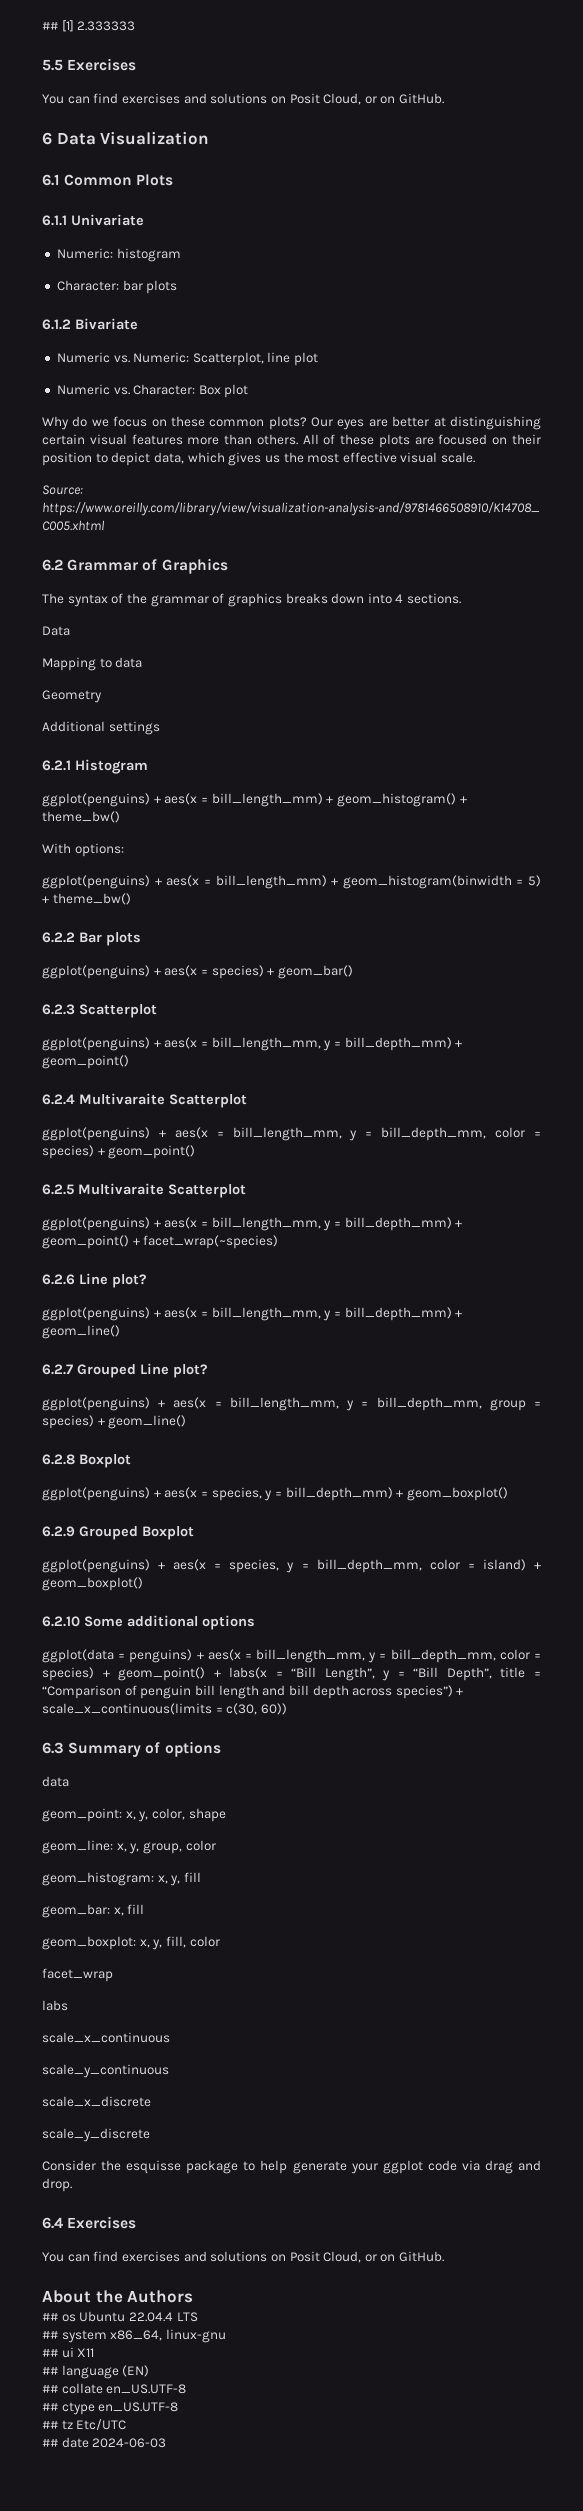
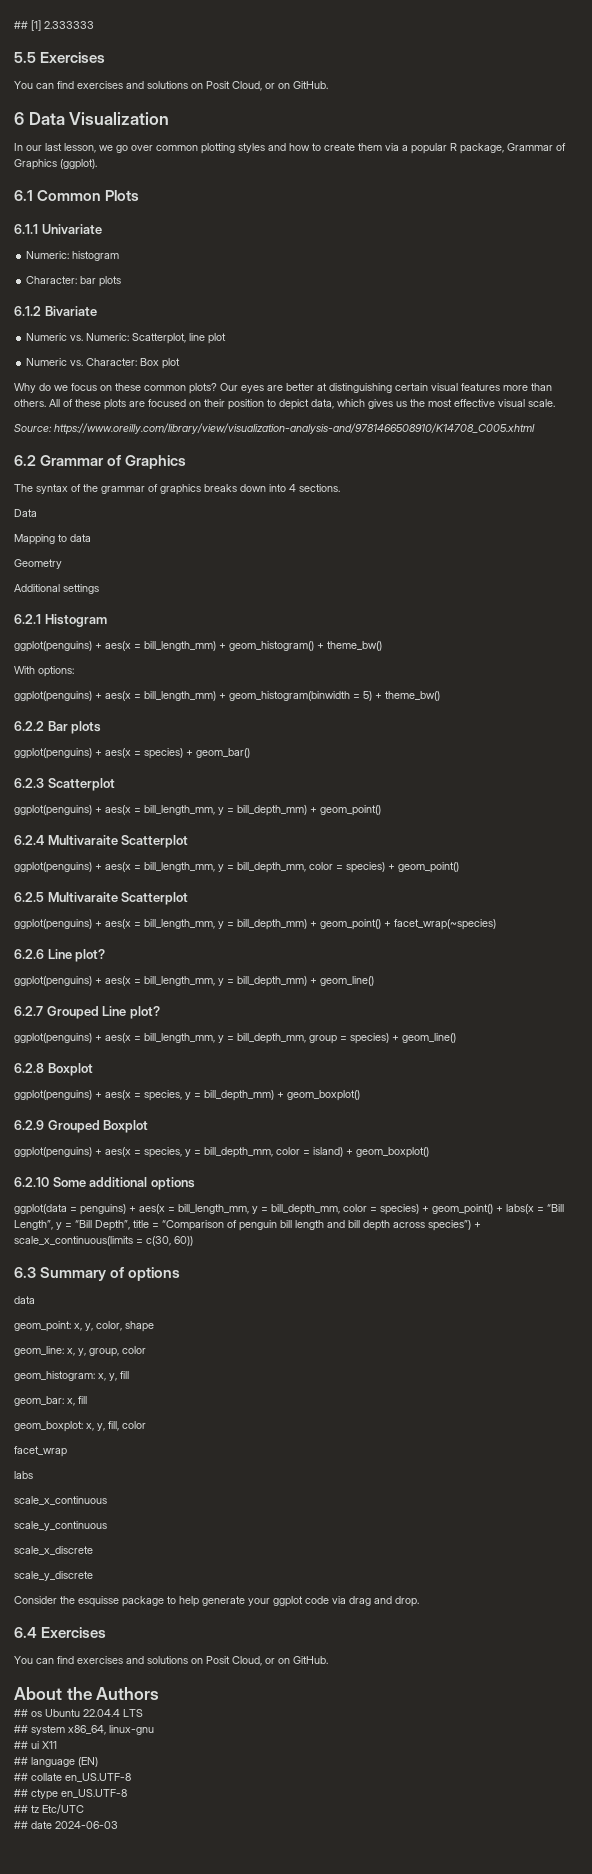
+ In our last lesson, we go over common plotting styles and how to create them via a popular R package, Grammar of Graphics (ggplot).

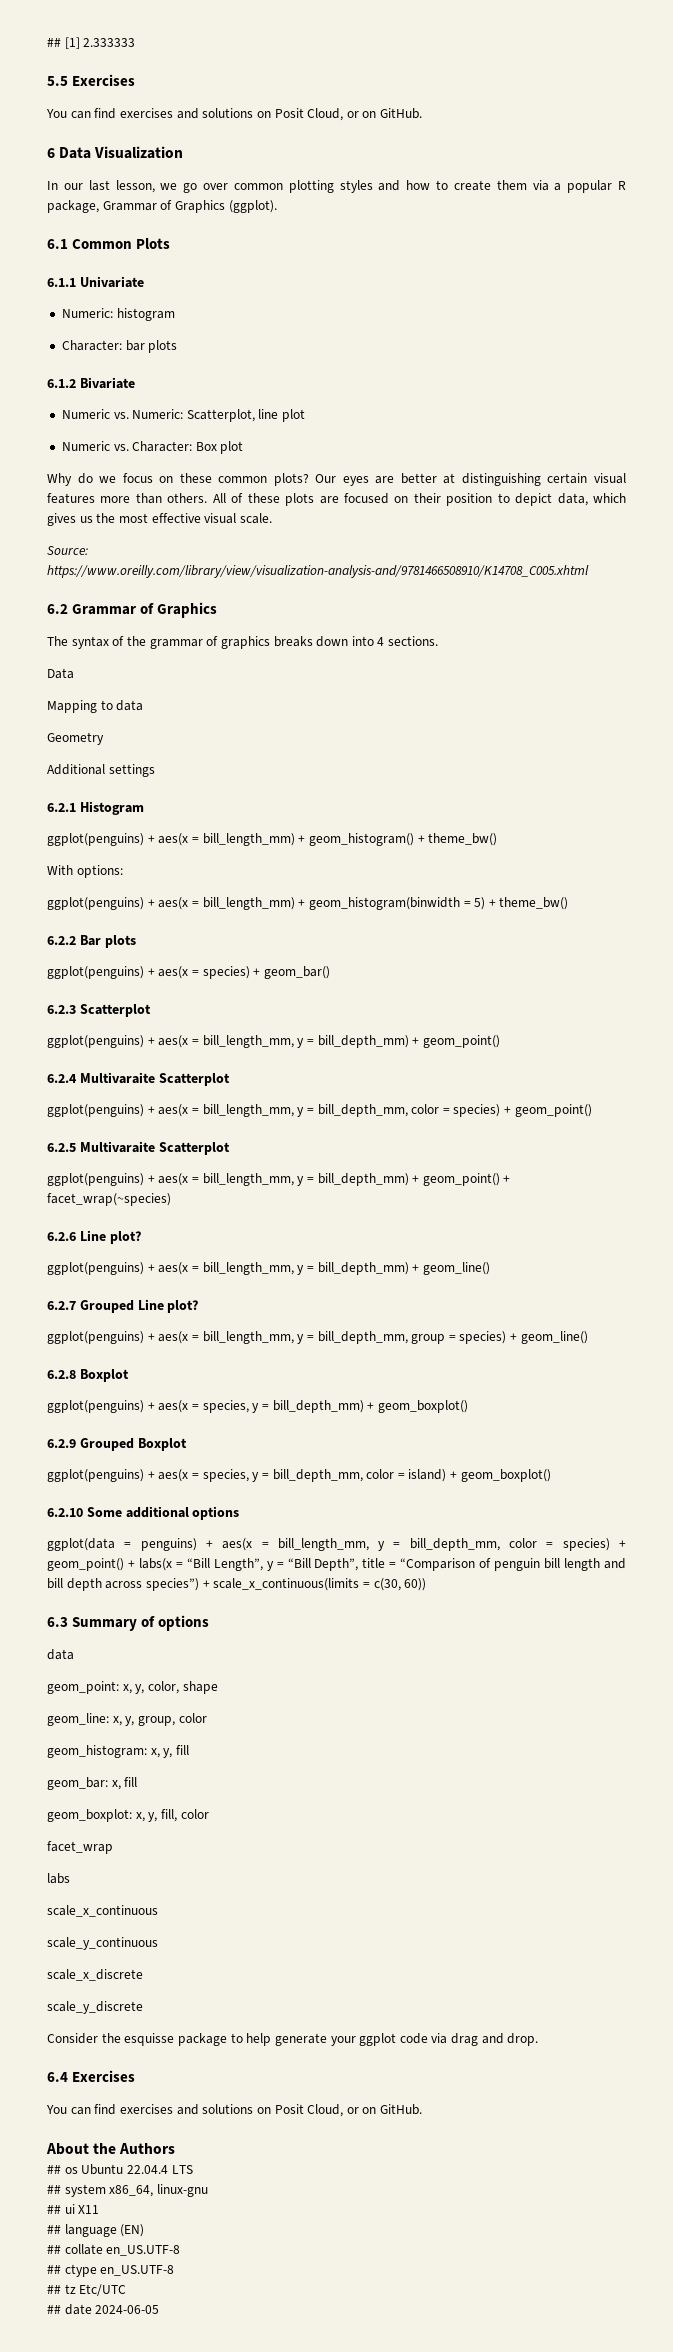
- ## date 2024-06-03
+ ## date 2024-06-05

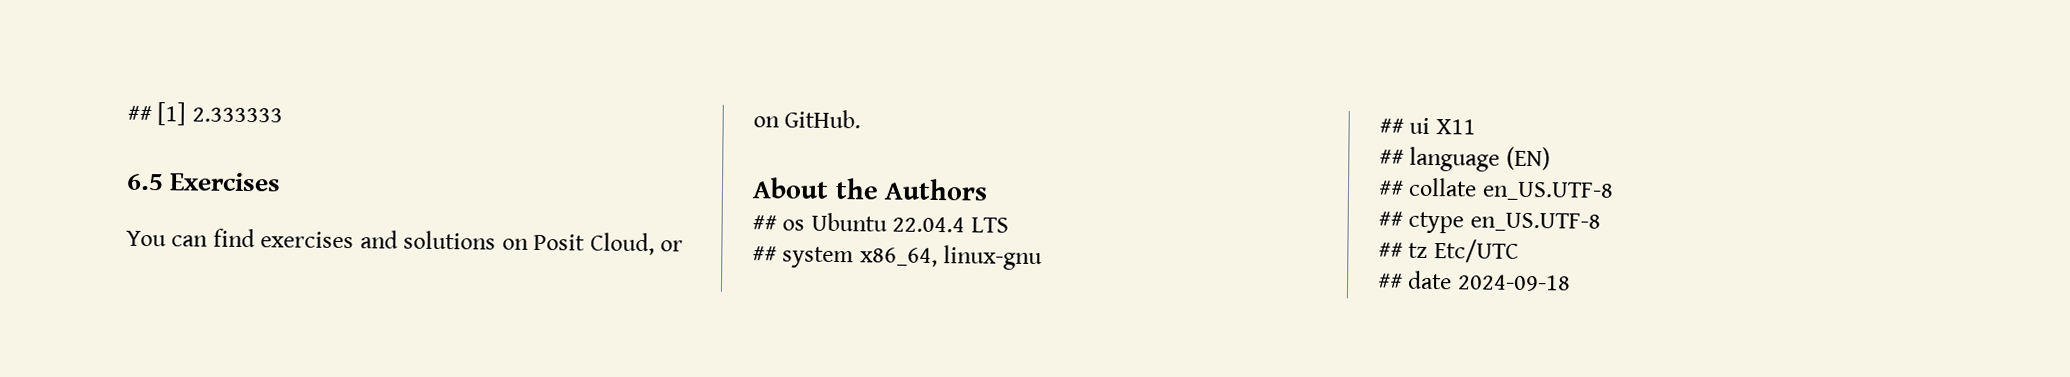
- 5.5 Exercises
- You can find exercises and solutions on Posit Cloud, or on GitHub.
- 6 Data Visualization
- In our last lesson, we go over common plotting styles and how to create them via a popular R package, Grammar of Graphics (ggplot).
- 6.1 Common Plots
- 6.1.1 Univariate
- Numeric: histogram
- Character: bar plots
- 6.1.2 Bivariate
- Numeric vs. Numeric: Scatterplot, line plot
- Numeric vs. Character: Box plot
- Why do we focus on these common plots? Our eyes are better at distinguishing certain visual features more than others. All of these plots are focused on their position to depict data, which gives us the most effective visual scale.
- Source: https://www.oreilly.com/library/view/visualization-analysis-and/9781466508910/K14708_C005.xhtml
- 6.2 Grammar of Graphics
- The syntax of the grammar of graphics breaks down into 4 sections.
- Data
- Mapping to data
- Geometry
- Additional settings
- 6.2.1 Histogram
- ggplot(penguins) + aes(x = bill_length_mm) + geom_histogram() + theme_bw()
- With options:
- ggplot(penguins) + aes(x = bill_length_mm) + geom_histogram(binwidth = 5) + theme_bw()
- 6.2.2 Bar plots
- ggplot(penguins) + aes(x = species) + geom_bar()
- 6.2.3 Scatterplot
- ggplot(penguins) + aes(x = bill_length_mm, y = bill_depth_mm) + geom_point()
- 6.2.4 Multivaraite Scatterplot
- ggplot(penguins) + aes(x = bill_length_mm, y = bill_depth_mm, color = species) + geom_point()
- 6.2.5 Multivaraite Scatterplot
- ggplot(penguins) + aes(x = bill_length_mm, y = bill_depth_mm) + geom_point() + facet_wrap(~species)
- 6.2.6 Line plot?
- ggplot(penguins) + aes(x = bill_length_mm, y = bill_depth_mm) + geom_line()
- 6.2.7 Grouped Line plot?
- ggplot(penguins) + aes(x = bill_length_mm, y = bill_depth_mm, group = species) + geom_line()
- 6.2.8 Boxplot
- ggplot(penguins) + aes(x = species, y = bill_depth_mm) + geom_boxplot()
- 6.2.9 Grouped Boxplot
- ggplot(penguins) + aes(x = species, y = bill_depth_mm, color = island) + geom_boxplot()
- 6.2.10 Some additional options
- ggplot(data = penguins) + aes(x = bill_length_mm, y = bill_depth_mm, color = species) + geom_point() + labs(x = “Bill Length”, y = “Bill Depth”, title = “Comparison of penguin bill length and bill depth across species”) + scale_x_continuous(limits = c(30, 60))
- 6.3 Summary of options
- data
- geom_point: x, y, color, shape
- geom_line: x, y, group, color
- geom_histogram: x, y, fill
- geom_bar: x, fill
- geom_boxplot: x, y, fill, color
- facet_wrap
- labs
- scale_x_continuous
- scale_y_continuous
- scale_x_discrete
- scale_y_discrete
- Consider the esquisse package to help generate your ggplot code via drag and drop.
- 6.4 Exercises
+ 6.5 Exercises
- ## date 2024-06-05
+ ## date 2024-09-18

